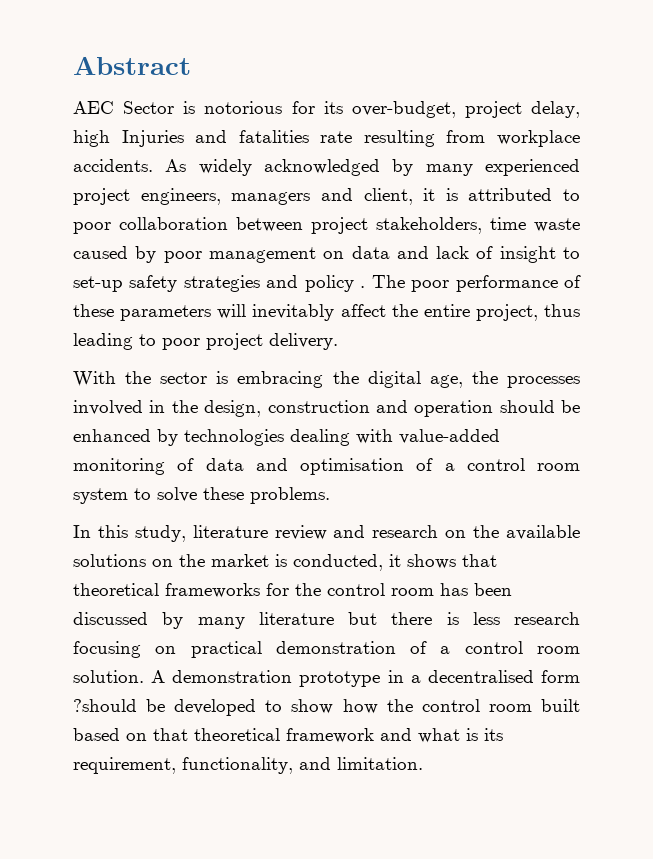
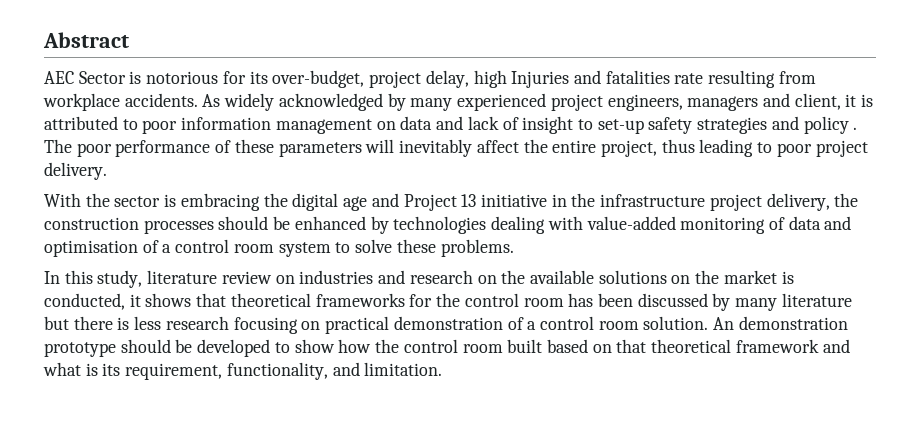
- As widely acknowledged by many experienced project engineers, managers and client, it is attributed to poor collaboration between project stakeholders, time waste caused by poor management on data and lack of insight to set-up safety strategies and policy .
+ As widely acknowledged by many experienced project engineers, managers and client, it is attributed to poor information management on data and lack of insight to set-up safety strategies and policy .
- With the sector is embracing the digital age, the processes involved in the design, construction and operation should be enhanced by technologies dealing with value-added monitoring of data and optimisation of a control room system to solve these problems.
+ With the sector is embracing the digital age and Project 13 initiative in the infrastructure project delivery, the construction processes should be enhanced by technologies dealing with value-added monitoring of data and optimisation of a control room system to solve these problems.
- In this study, literature review and research on the available solutions on the market is conducted, it shows that theoretical frameworks for the control room has been discussed by many literature but there is less research focusing on practical demonstration of a control room solution.
+ In this study, literature review on industries and research on the available solutions on the market is conducted, it shows that theoretical frameworks for the control room has been discussed by many literature but there is less research focusing on practical demonstration of a control room solution.
- A demonstration prototype in a decentralised form ?should be developed to show how the control room built based on that theoretical framework and what is its requirement, functionality, and limitation.
+ An demonstration prototype should be developed to show how the control room built based on that theoretical framework and what is its requirement, functionality, and limitation.

